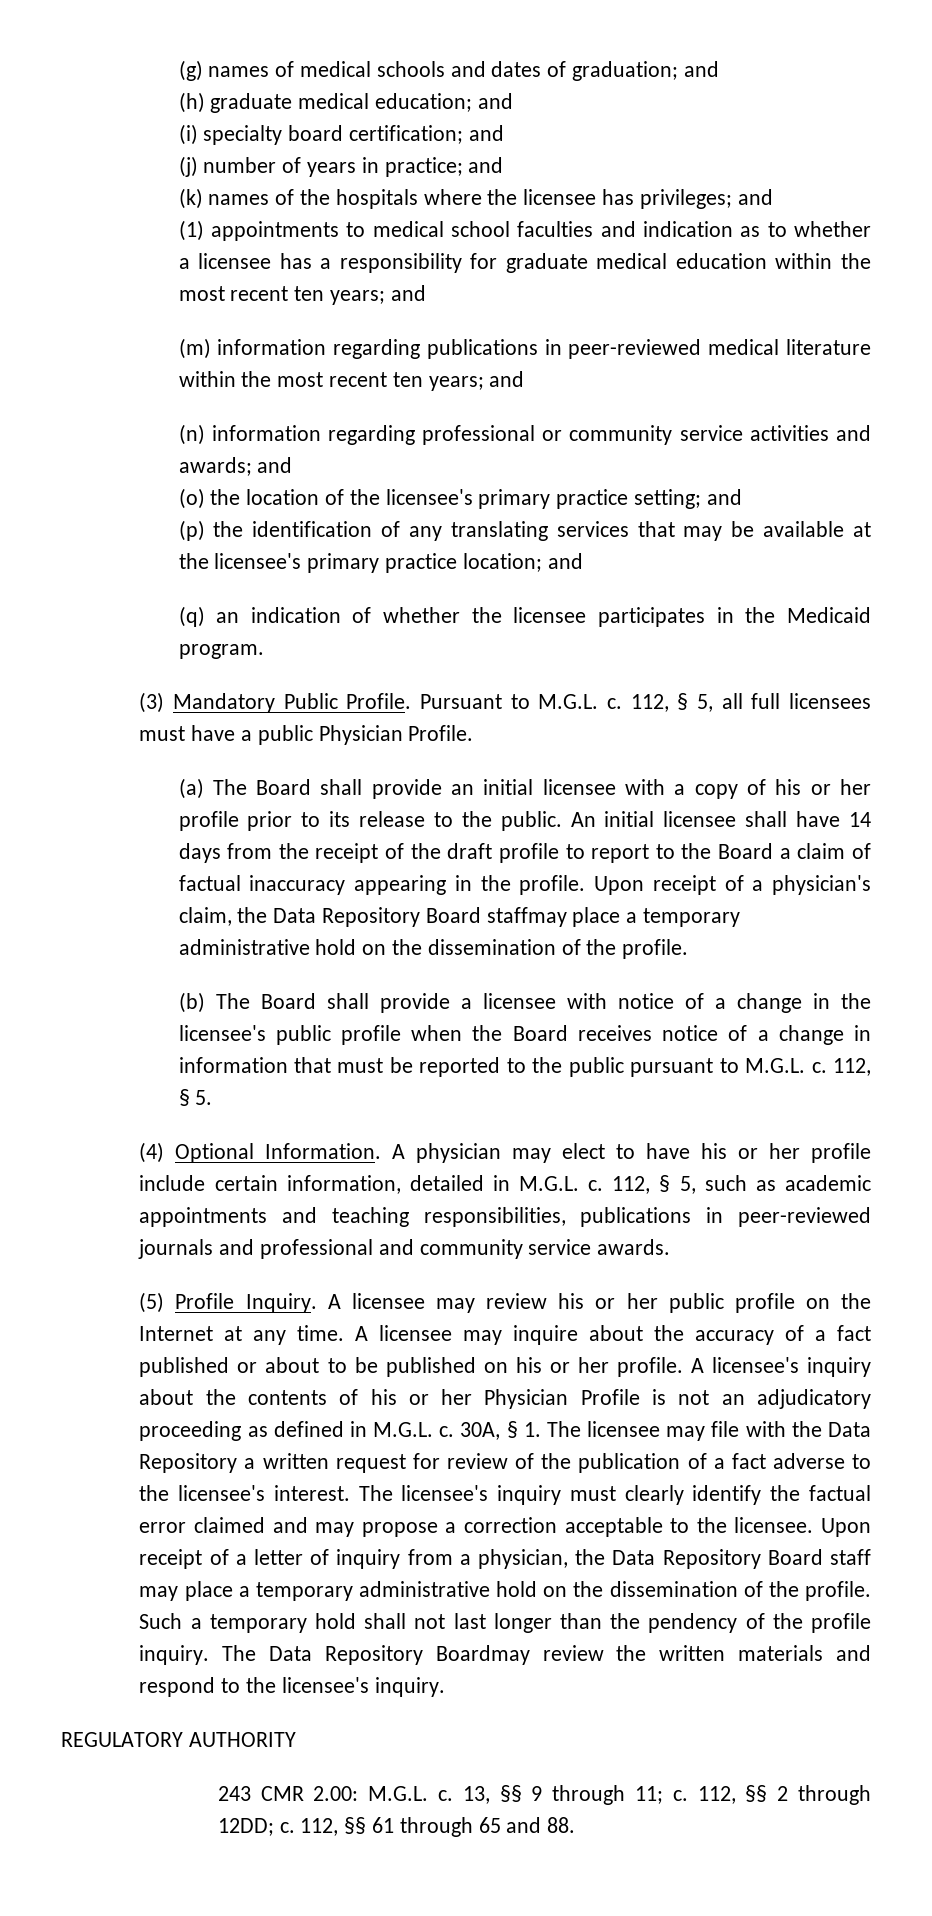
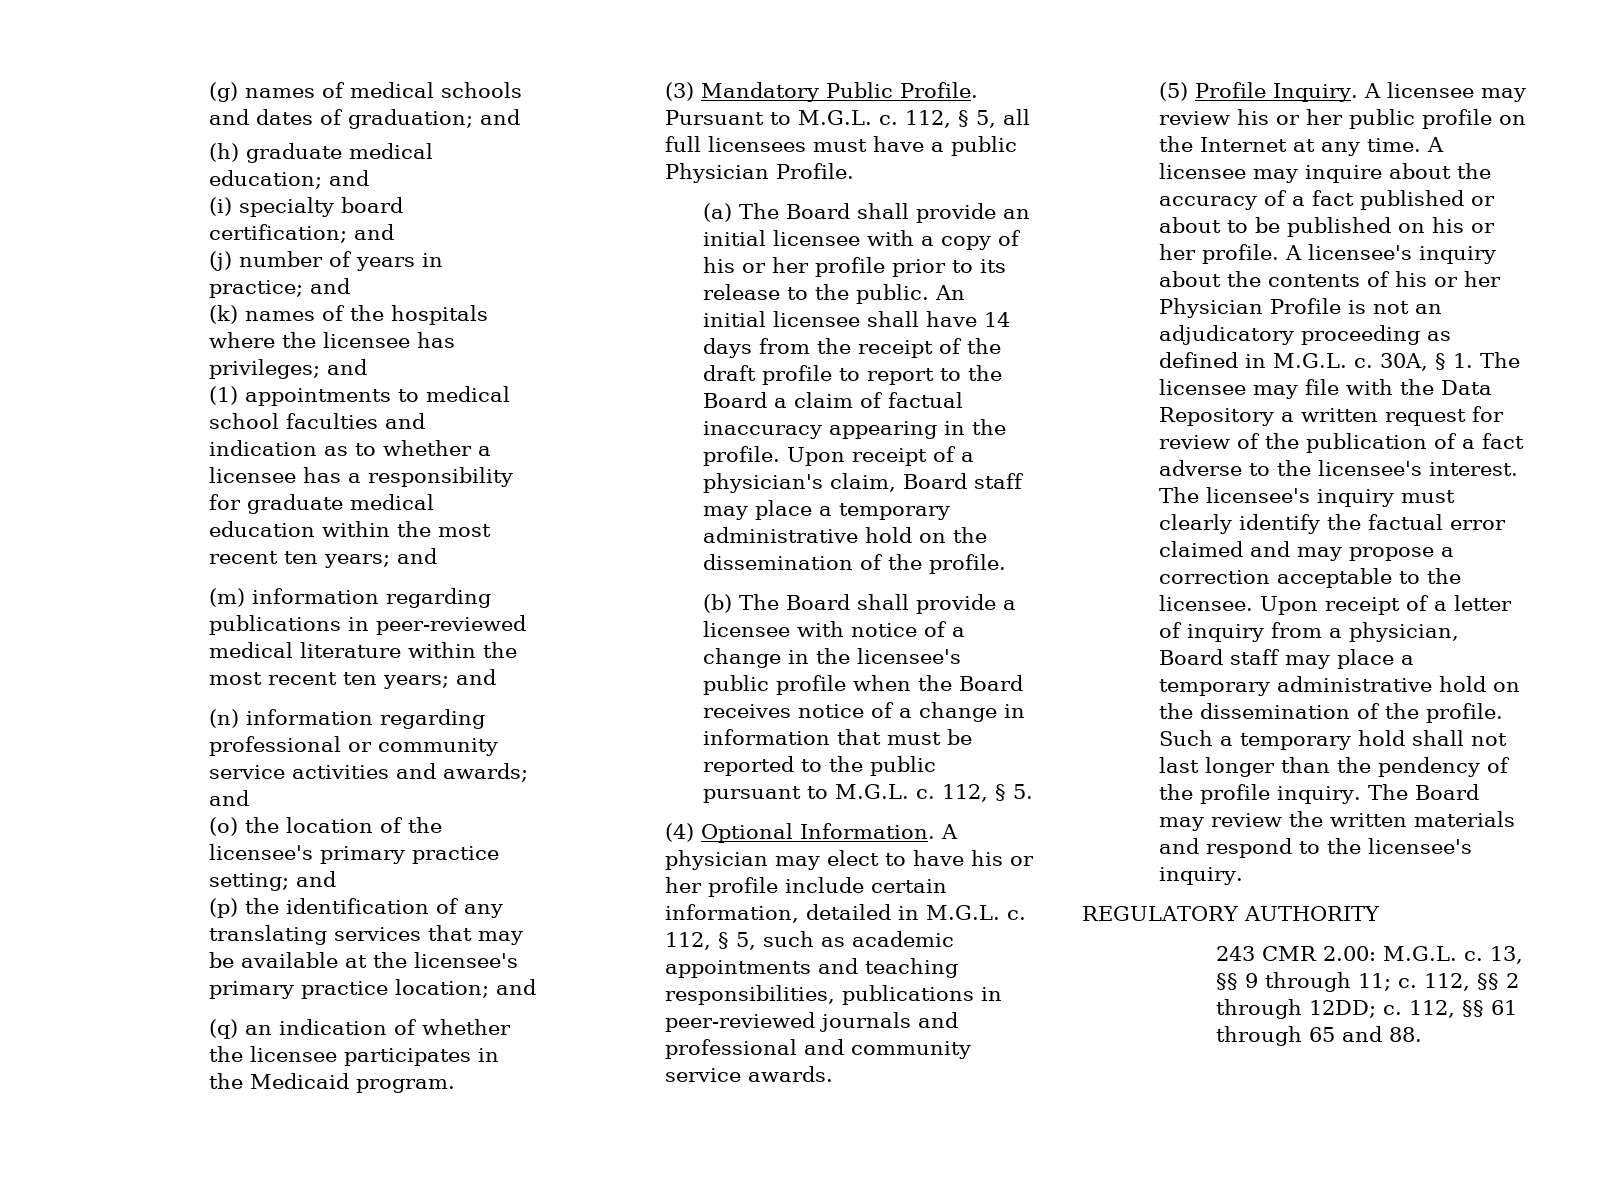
- Upon receipt of a physician's claim, the Data Repository Board staffmay place a temporary administrative hold on the dissemination of the profile.
+ Upon receipt of a physician's claim, Board staff may place a temporary administrative hold on the dissemination of the profile.
- Upon receipt of a letter of inquiry from a physician, the Data Repository Board staff may place a temporary administrative hold on the dissemination of the profile.
+ Upon receipt of a letter of inquiry from a physician, Board staff may place a temporary administrative hold on the dissemination of the profile.
- The Data Repository Boardmay review the written materials and respond to the licensee's inquiry.
+ The Board may review the written materials and respond to the licensee's inquiry.

